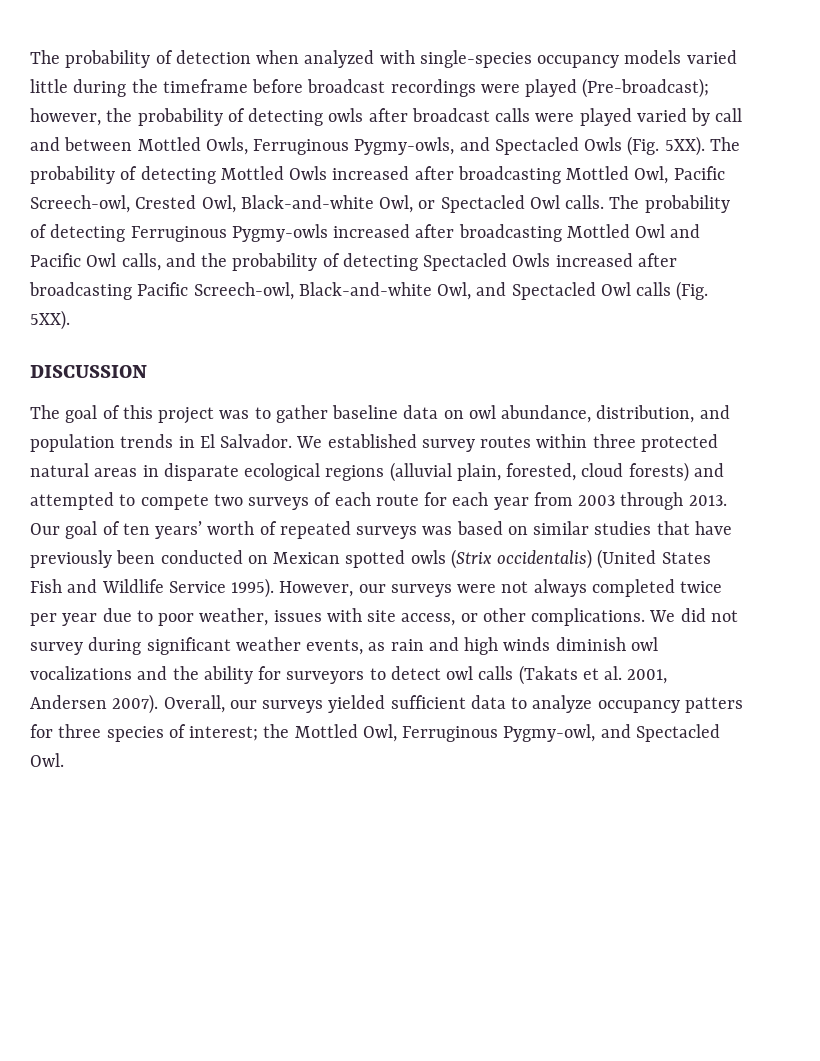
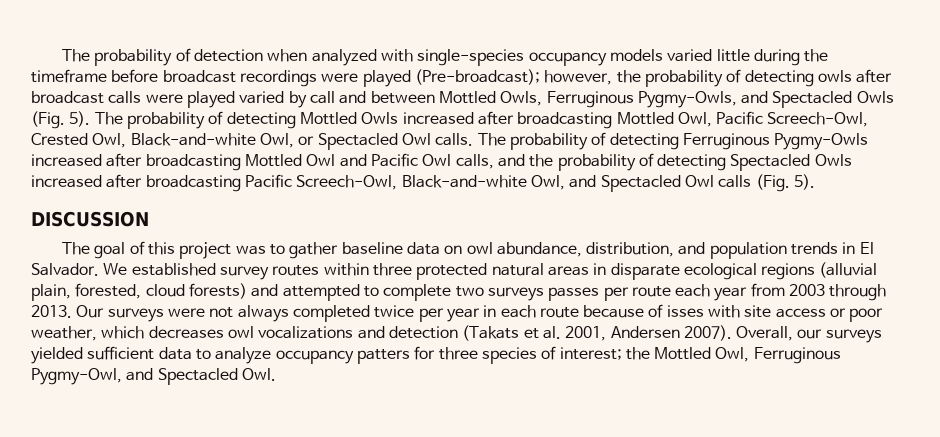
- The probability of detection when analyzed with single-species occupancy models varied little during the timeframe before broadcast recordings were played (Pre-broadcast); however, the probability of detecting owls after broadcast calls were played varied by call and between Mottled Owls, Ferruginous Pygmy-owls, and Spectacled Owls (Fig. 5XX).
+ The probability of detection when analyzed with single-species occupancy models varied little during the timeframe before broadcast recordings were played (Pre-broadcast); however, the probability of detecting owls after broadcast calls were played varied by call and between Mottled Owls, Ferruginous Pygmy-Owls, and Spectacled Owls (Fig. 5).
- The probability of detecting Mottled Owls increased after broadcasting Mottled Owl, Pacific Screech-owl, Crested Owl, Black-and-white Owl, or Spectacled Owl calls.
+ The probability of detecting Mottled Owls increased after broadcasting Mottled Owl, Pacific Screech-Owl, Crested Owl, Black-and-white Owl, or Spectacled Owl calls.
- The probability of detecting Ferruginous Pygmy-owls increased after broadcasting Mottled Owl and Pacific Owl calls, and the probability of detecting Spectacled Owls increased after broadcasting Pacific Screech-owl, Black-and-white Owl, and Spectacled Owl calls (Fig. 5XX).
+ The probability of detecting Ferruginous Pygmy-Owls increased after broadcasting Mottled Owl and Pacific Owl calls, and the probability of detecting Spectacled Owls increased after broadcasting Pacific Screech-Owl, Black-and-white Owl, and Spectacled Owl calls (Fig. 5).
- We established survey routes within three protected natural areas in disparate ecological regions (alluvial plain, forested, cloud forests) and attempted to compete two surveys of each route for each year from 2003 through 2013.
+ We established survey routes within three protected natural areas in disparate ecological regions (alluvial plain, forested, cloud forests) and attempted to complete two surveys passes per route each year from 2003 through 2013.
- Our goal of ten years’ worth of repeated surveys was based on similar studies that have previously been conducted on Mexican spotted owls (Strix occidentalis) (United States Fish and Wildlife Service 1995). However, our surveys were not always completed twice per year due to poor weather, issues with site access, or other complications. We did not survey during significant weather events, as rain and high winds diminish owl vocalizations and the ability for surveyors to detect owl calls (Takats et al. 2001, Andersen 2007).
+ Our surveys were not always completed twice per year in each route because of isses with site access or poor weather, which decreases owl vocalizations and detection (Takats et al. 2001, Andersen 2007).
- Overall, our surveys yielded sufficient data to analyze occupancy patters for three species of interest; the Mottled Owl, Ferruginous Pygmy-owl, and Spectacled Owl.
+ Overall, our surveys yielded sufficient data to analyze occupancy patters for three species of interest; the Mottled Owl, Ferruginous Pygmy-Owl, and Spectacled Owl.

